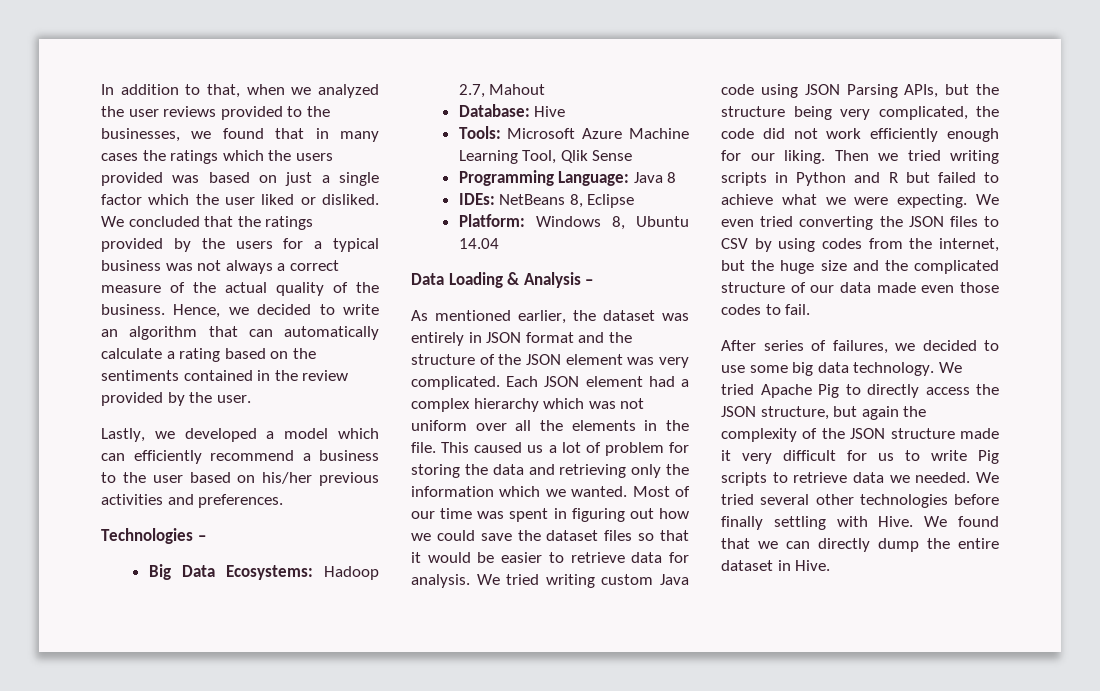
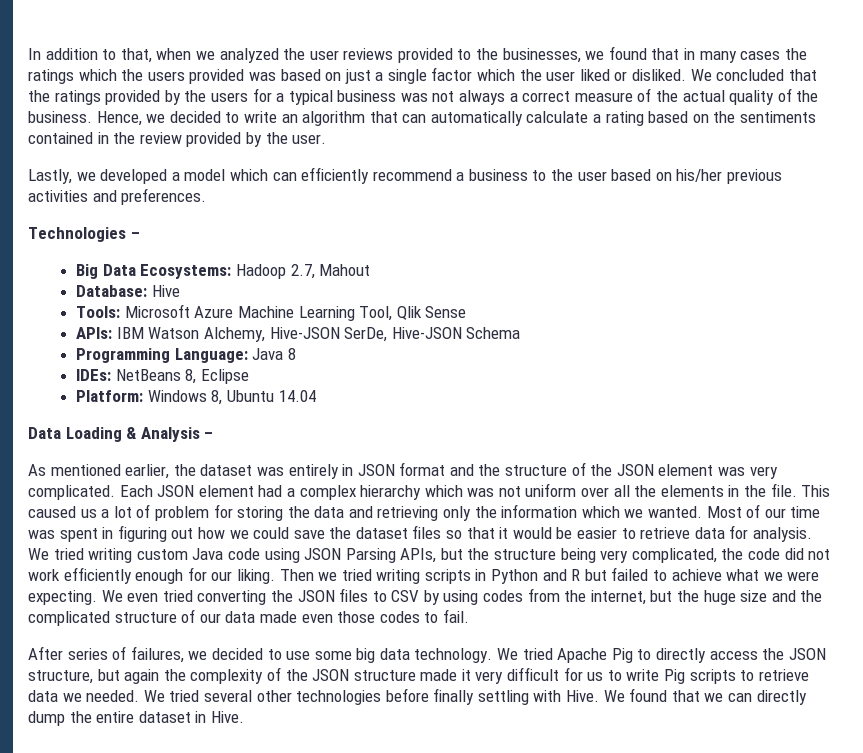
+ APIs: IBM Watson Alchemy, Hive-JSON SerDe, Hive-JSON Schema

